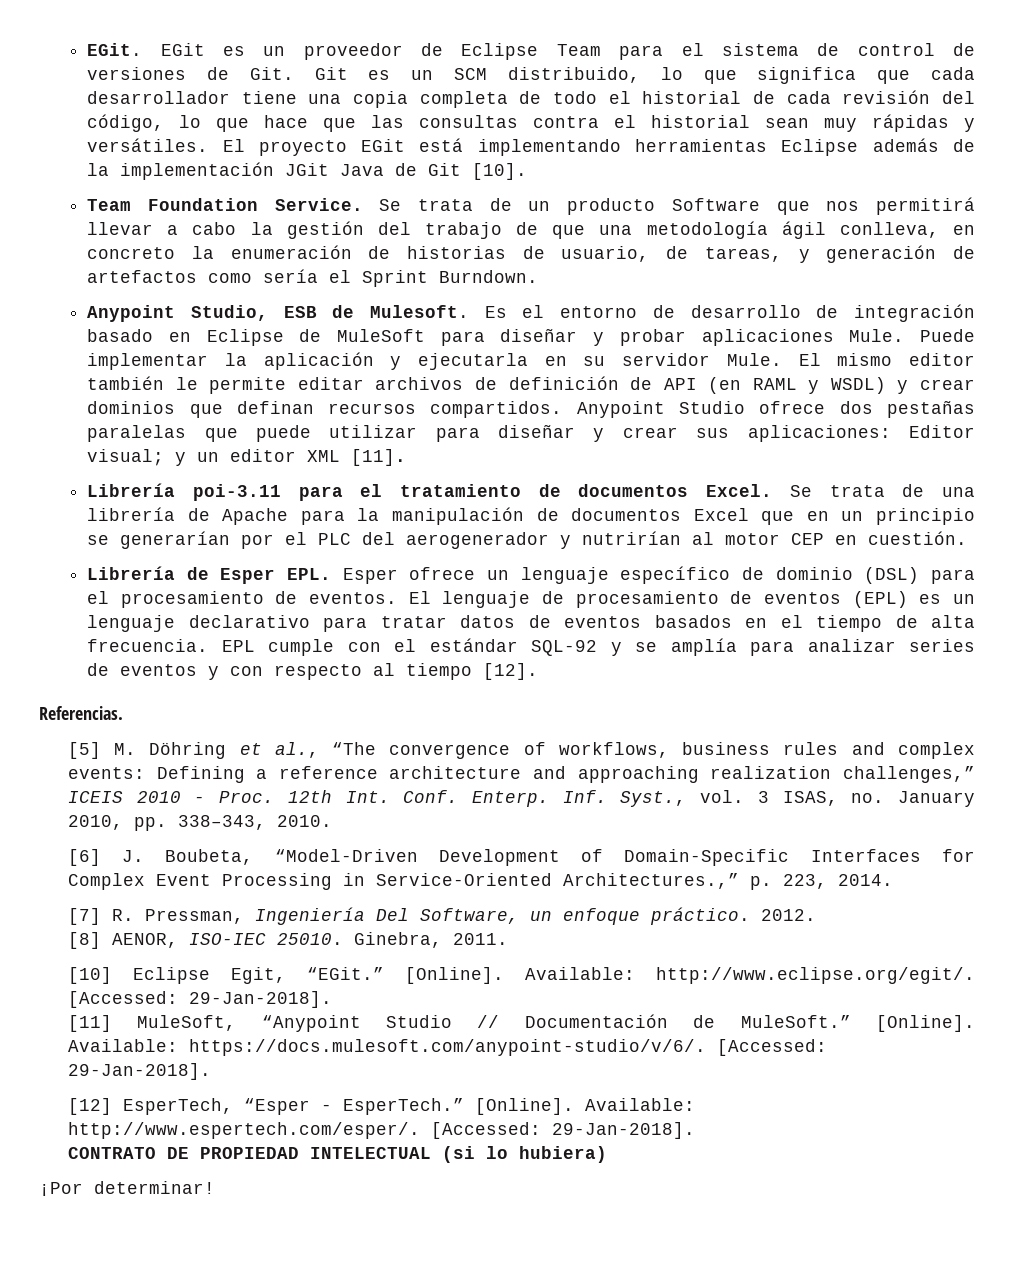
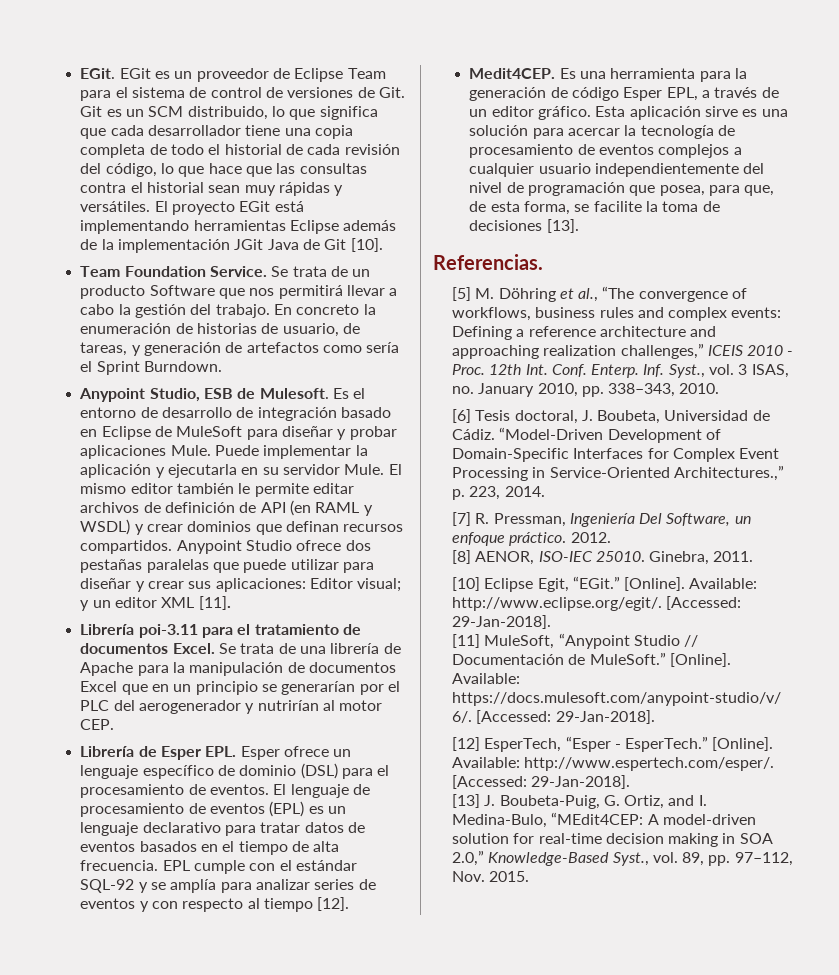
- Se trata de un producto Software que nos permitirá llevar a cabo la gestión del trabajo de que una metodología ágil conlleva, en concreto la enumeración de historias de usuario, de tareas, y generación de artefactos como sería el Sprint Burndown.
+ Se trata de un producto Software que nos permitirá llevar a cabo la gestión del trabajo. En concreto la enumeración de historias de usuario, de tareas, y generación de artefactos como sería el Sprint Burndown.
- Se trata de una librería de Apache para la manipulación de documentos Excel que en un principio se generarían por el PLC del aerogenerador y nutrirían al motor CEP en cuestión.
+ Se trata de una librería de Apache para la manipulación de documentos Excel que en un principio se generarían por el PLC del aerogenerador y nutrirían al motor CEP.
+ Medit4CEP. Es una herramienta para la generación de código Esper EPL, a través de un editor gráfico. Esta aplicación sirve es una solución para acercar la tecnología de procesamiento de eventos complejos a cualquier usuario independientemente del nivel de programación que posea, para que, de esta forma, se facilite la toma de decisiones [13].
- [6] J. Boubeta, “Model-Driven Development of Domain-Specific Interfaces for Complex Event Processing in Service-Oriented Architectures.,” p. 223, 2014.
+ [6] Tesis doctoral, J. Boubeta, Universidad de Cádiz. “Model-Driven Development of Domain-Specific Interfaces for Complex Event Processing in Service-Oriented Architectures.,” p. 223, 2014.
- CONTRATO DE PROPIEDAD INTELECTUAL (si lo hubiera)
- ¡Por determinar!
+ [13] J. Boubeta-Puig, G. Ortiz, and I. Medina-Bulo, “MEdit4CEP: A model-driven solution for real-time decision making in SOA 2.0,” Knowledge-Based Syst., vol. 89, pp. 97–112, Nov. 2015.

